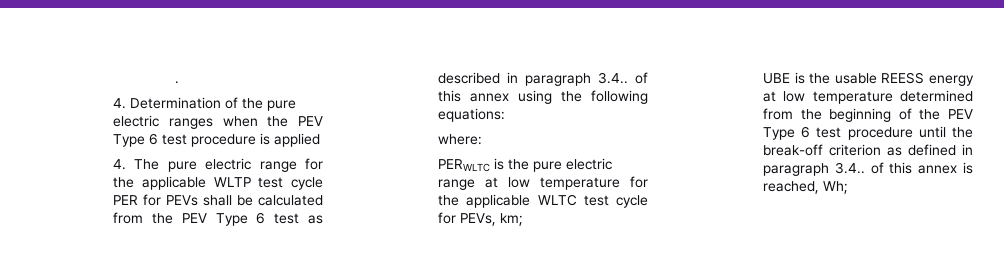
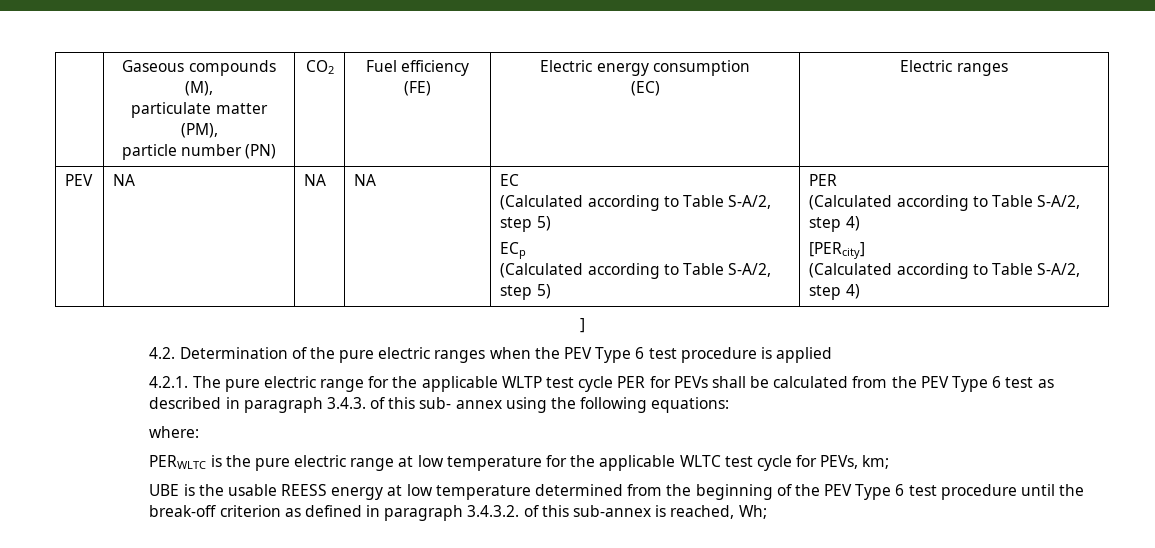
- .
- 4. Determination of the pure electric ranges when the PEV Type 6 test procedure is applied
+ | Gaseous compounds (M),
+ particulate matter (PM),
+ particle number (PN) | CO2 | Fuel efficiency (FE) | Electric energy consumption
+ (EC) | Electric ranges
+ PEV | NA | NA | NA | EC
+ (Calculated according to Table S-A/2, step 5)
+ ECp
+ (Calculated according to Table S-A/2, step 5) | PER
+ (Calculated according to Table S-A/2, step 4)
+ [PERcity]
+ (Calculated according to Table S-A/2, step 4)
+ ]
+ 4.2. Determination of the pure electric ranges when the PEV Type 6 test procedure is applied
- 4. The pure electric range for the applicable WLTP test cycle PER for PEVs shall be calculated from the PEV Type 6 test as described in paragraph 3.4.. of this annex using the following equations:
+ 4.2.1. The pure electric range for the applicable WLTP test cycle PER for PEVs shall be calculated from the PEV Type 6 test as described in paragraph 3.4.3. of this sub- annex using the following equations:
- UBE is the usable REESS energy at low temperature determined from the beginning of the PEV Type 6 test procedure until the break-off criterion as defined in paragraph 3.4.. of this annex is reached, Wh;
+ UBE is the usable REESS energy at low temperature determined from the beginning of the PEV Type 6 test procedure until the break-off criterion as defined in paragraph 3.4.3.2. of this sub-annex is reached, Wh;

